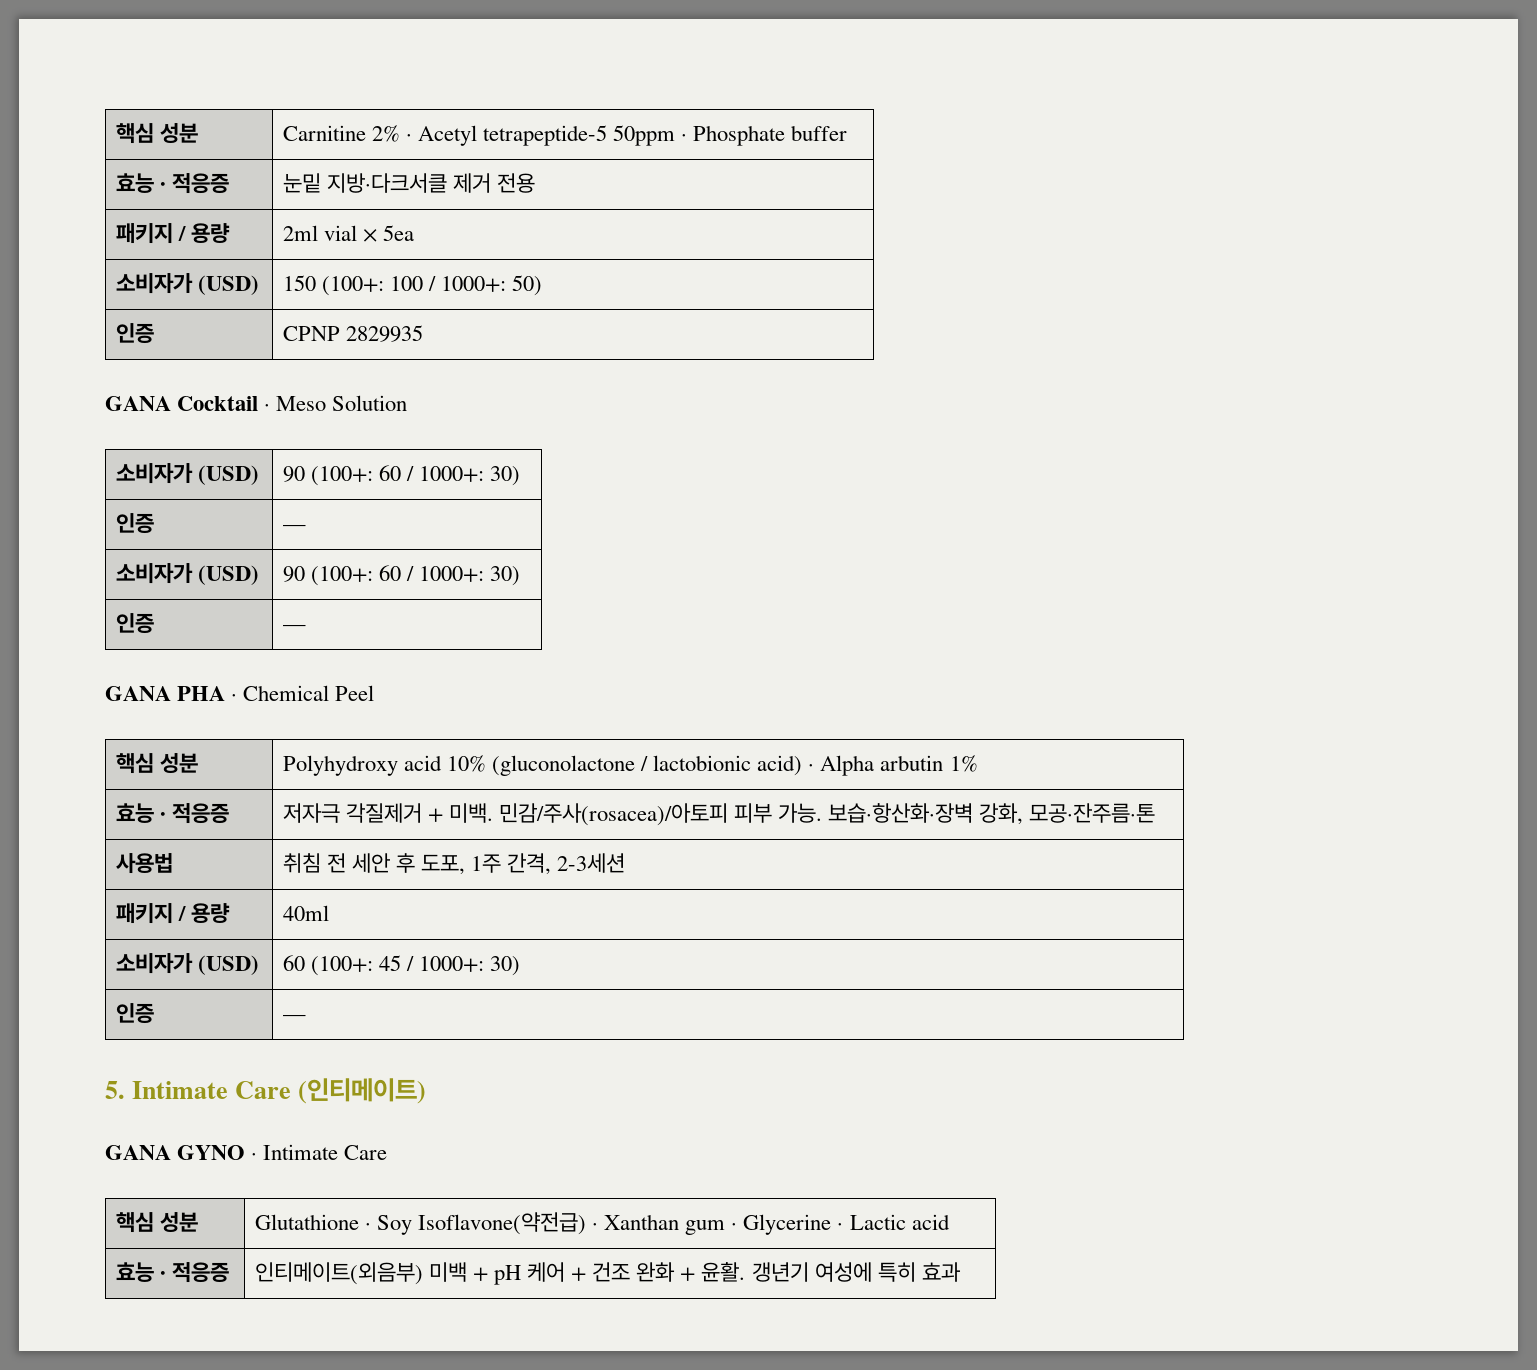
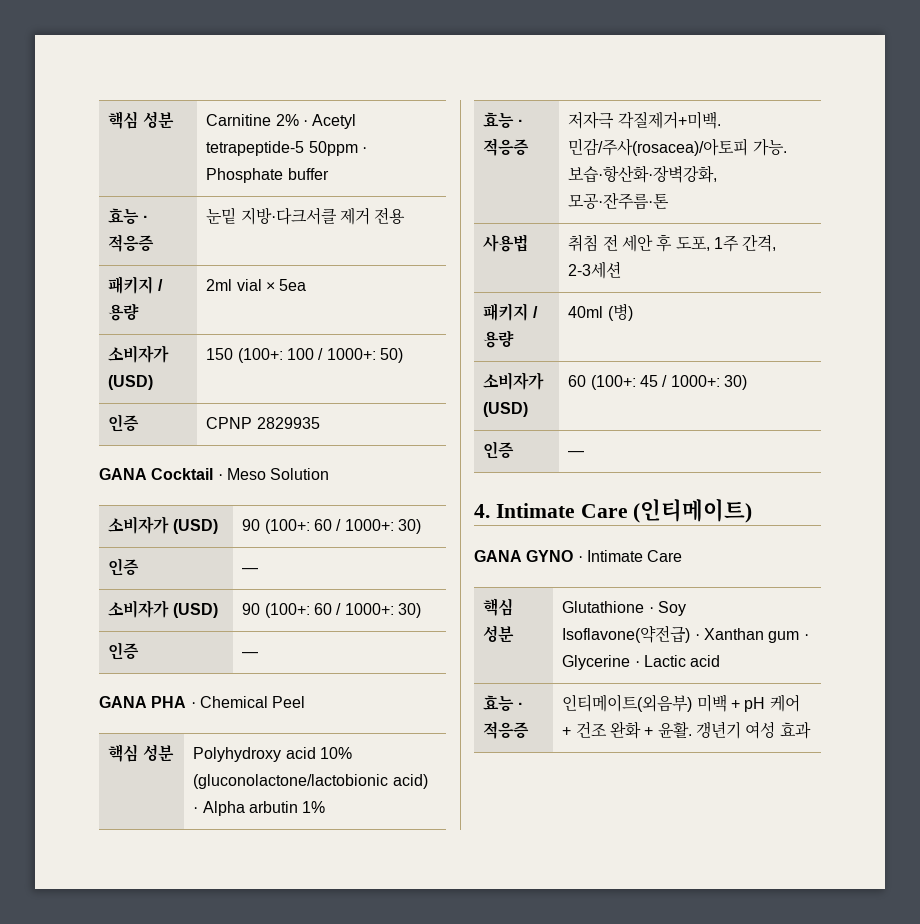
- 핵심 성분 | Polyhydroxy acid 10% (gluconolactone / lactobionic acid) · Alpha arbutin 1%
+ 핵심 성분 | Polyhydroxy acid 10% (gluconolactone/lactobionic acid) · Alpha arbutin 1%
- 효능 · 적응증 | 저자극 각질제거 + 미백. 민감/주사(rosacea)/아토피 피부 가능. 보습·항산화·장벽 강화, 모공·잔주름·톤
+ 효능 · 적응증 | 저자극 각질제거+미백. 민감/주사(rosacea)/아토피 가능. 보습·항산화·장벽강화, 모공·잔주름·톤
- 패키지 / 용량 | 40ml
+ 패키지 / 용량 | 40ml (병)
- 5. Intimate Care (인티메이트)
+ 4. Intimate Care (인티메이트)
- 효능 · 적응증 | 인티메이트(외음부) 미백 + pH 케어 + 건조 완화 + 윤활. 갱년기 여성에 특히 효과
+ 효능 · 적응증 | 인티메이트(외음부) 미백 + pH 케어 + 건조 완화 + 윤활. 갱년기 여성 효과

